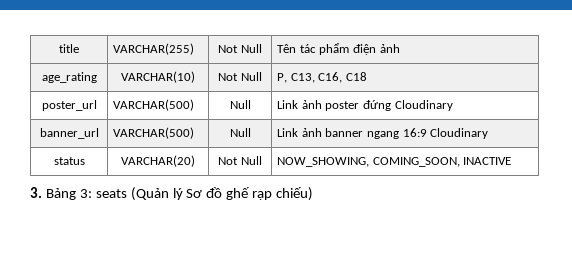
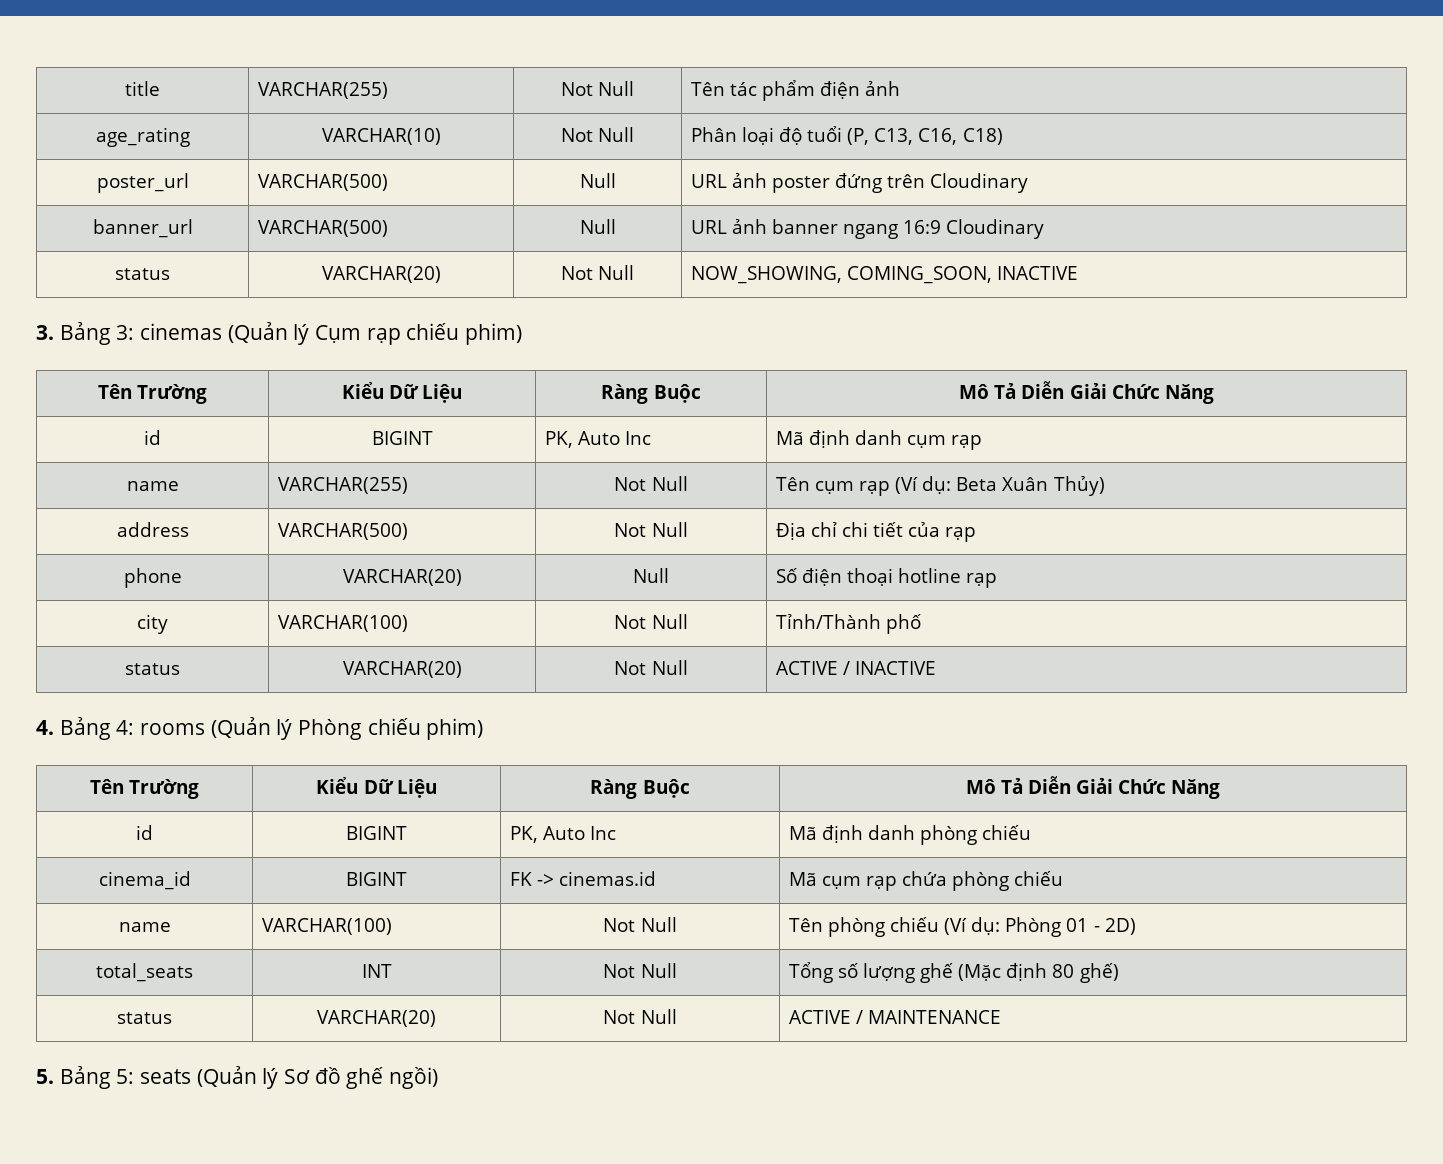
- age_rating | VARCHAR(10) | Not Null | P, C13, C16, C18
+ age_rating | VARCHAR(10) | Not Null | Phân loại độ tuổi (P, C13, C16, C18)
- poster_url | VARCHAR(500) | Null | Link ảnh poster đứng Cloudinary
+ poster_url | VARCHAR(500) | Null | URL ảnh poster đứng trên Cloudinary
- banner_url | VARCHAR(500) | Null | Link ảnh banner ngang 16:9 Cloudinary
+ banner_url | VARCHAR(500) | Null | URL ảnh banner ngang 16:9 Cloudinary
- 3. Bảng 3: seats (Quản lý Sơ đồ ghế rạp chiếu)
+ 3. Bảng 3: cinemas (Quản lý Cụm rạp chiếu phim)
+ Tên Trường | Kiểu Dữ Liệu | Ràng Buộc | Mô Tả Diễn Giải Chức Năng
+ id | BIGINT | PK, Auto Inc | Mã định danh cụm rạp
+ name | VARCHAR(255) | Not Null | Tên cụm rạp (Ví dụ: Beta Xuân Thủy)
+ address | VARCHAR(500) | Not Null | Địa chỉ chi tiết của rạp
+ phone | VARCHAR(20) | Null | Số điện thoại hotline rạp
+ city | VARCHAR(100) | Not Null | Tỉnh/Thành phố
+ status | VARCHAR(20) | Not Null | ACTIVE / INACTIVE
+ 4. Bảng 4: rooms (Quản lý Phòng chiếu phim)
+ Tên Trường | Kiểu Dữ Liệu | Ràng Buộc | Mô Tả Diễn Giải Chức Năng
+ id | BIGINT | PK, Auto Inc | Mã định danh phòng chiếu
+ cinema_id | BIGINT | FK -> cinemas.id | Mã cụm rạp chứa phòng chiếu
+ name | VARCHAR(100) | Not Null | Tên phòng chiếu (Ví dụ: Phòng 01 - 2D)
+ total_seats | INT | Not Null | Tổng số lượng ghế (Mặc định 80 ghế)
+ status | VARCHAR(20) | Not Null | ACTIVE / MAINTENANCE
+ 5. Bảng 5: seats (Quản lý Sơ đồ ghế ngồi)

